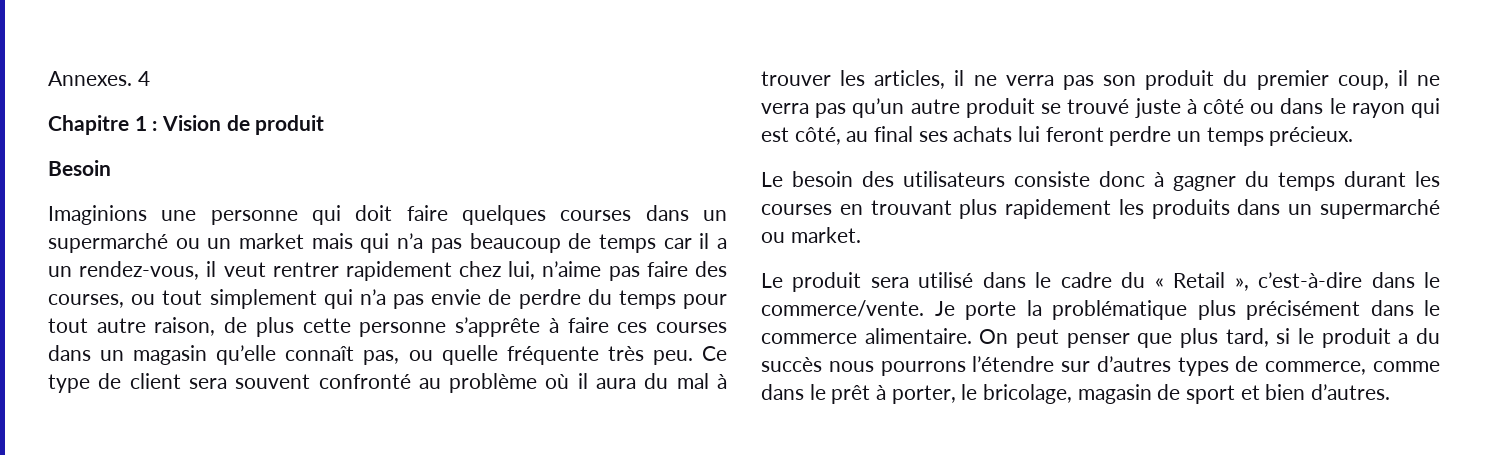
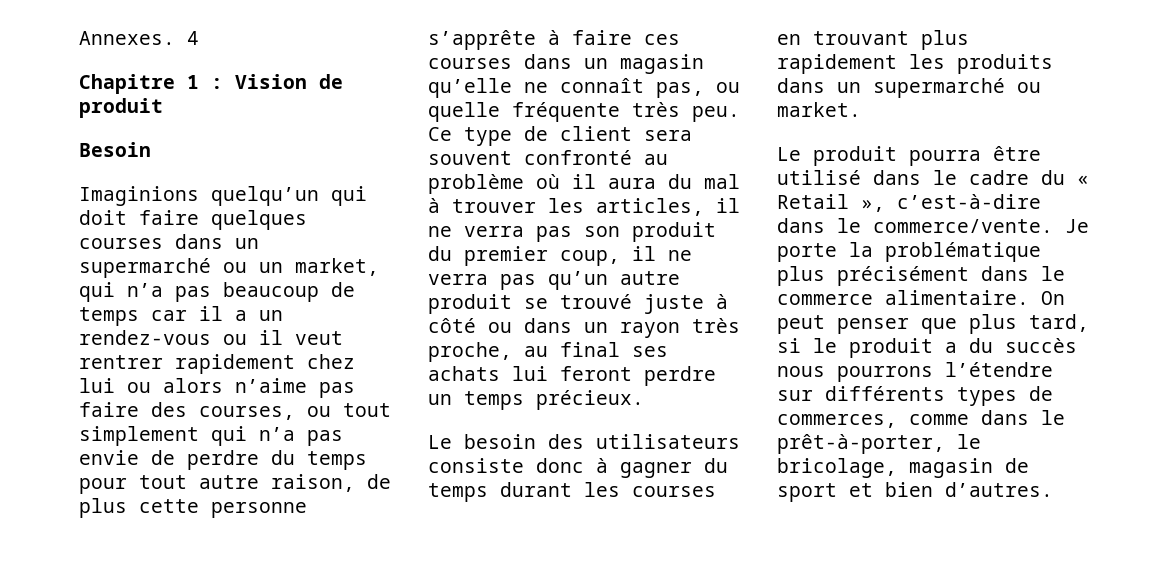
- Imaginions une personne qui doit faire quelques courses dans un supermarché ou un market mais qui n’a pas beaucoup de temps car il a un rendez-vous, il veut rentrer rapidement chez lui, n’aime pas faire des courses, ou tout simplement qui n’a pas envie de perdre du temps pour tout autre raison, de plus cette personne s’apprête à faire ces courses dans un magasin qu’elle connaît pas, ou quelle fréquente très peu.
+ Imaginions quelqu’un qui doit faire quelques courses dans un supermarché ou un market, qui n’a pas beaucoup de temps car il a un rendez-vous ou il veut rentrer rapidement chez lui ou alors n’aime pas faire des courses, ou tout simplement qui n’a pas envie de perdre du temps pour tout autre raison, de plus cette personne s’apprête à faire ces courses dans un magasin qu’elle ne connaît pas, ou quelle fréquente très peu.
- Ce type de client sera souvent confronté au problème où il aura du mal à trouver les articles, il ne verra pas son produit du premier coup, il ne verra pas qu’un autre produit se trouvé juste à côté ou dans le rayon qui est côté, au final ses achats lui feront perdre un temps précieux.
+ Ce type de client sera souvent confronté au problème où il aura du mal à trouver les articles, il ne verra pas son produit du premier coup, il ne verra pas qu’un autre produit se trouvé juste à côté ou dans un rayon très proche, au final ses achats lui feront perdre un temps précieux.
- Le produit sera utilisé dans le cadre du « Retail », c’est-à-dire dans le commerce/vente.
+ Le produit pourra être utilisé dans le cadre du « Retail », c’est-à-dire dans le commerce/vente.
- On peut penser que plus tard, si le produit a du succès nous pourrons l’étendre sur d’autres types de commerce, comme dans le prêt à porter, le bricolage, magasin de sport et bien d’autres.
+ On peut penser que plus tard, si le produit a du succès nous pourrons l’étendre sur différents types de commerces, comme dans le prêt-à-porter, le bricolage, magasin de sport et bien d’autres.

